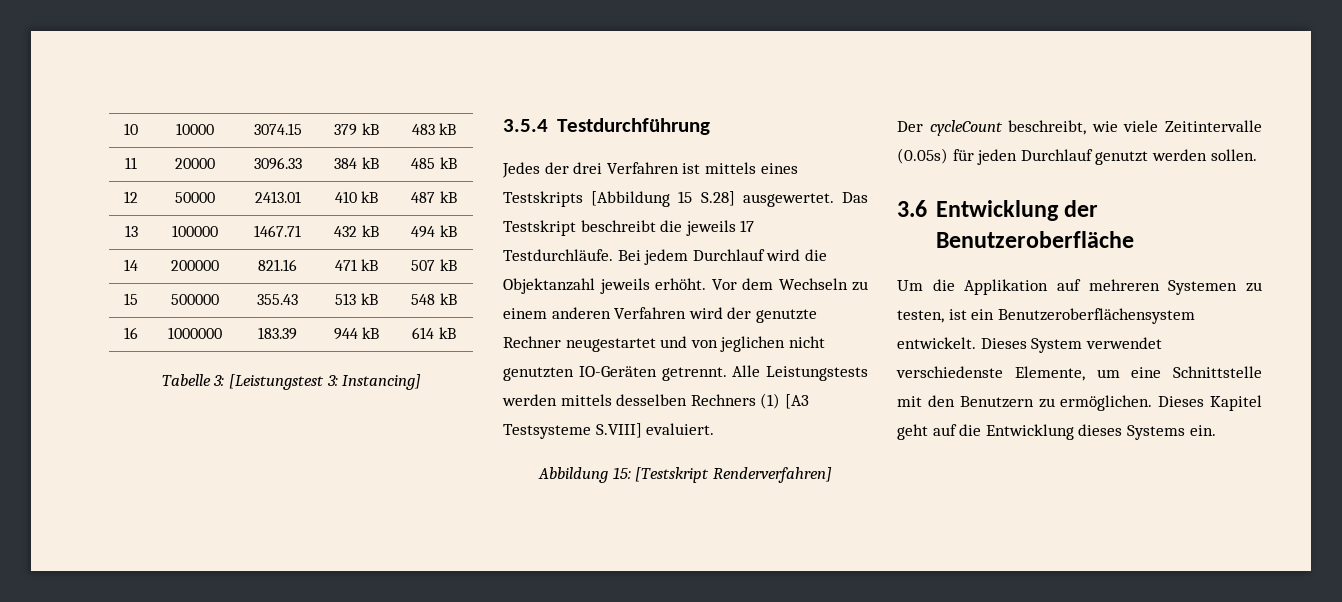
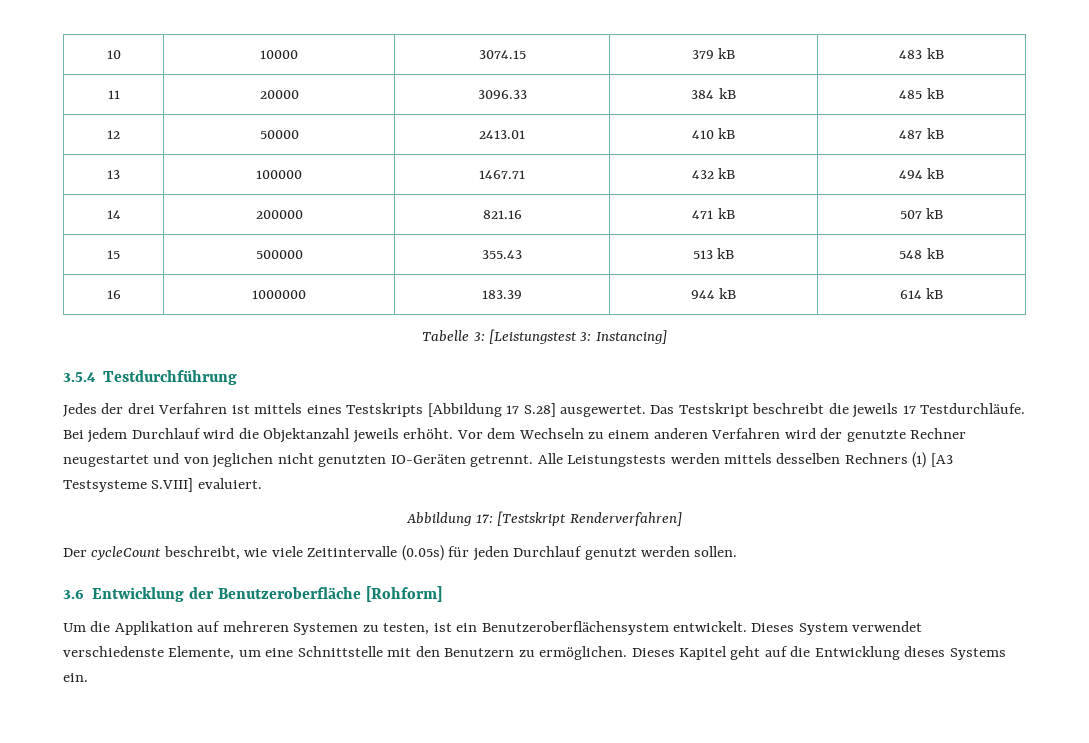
- Jedes der drei Verfahren ist mittels eines Testskripts [Abbildung 15 S.28] ausgewertet.
+ Jedes der drei Verfahren ist mittels eines Testskripts [Abbildung 17 S.28] ausgewertet.
- Abbildung 15: [Testskript Renderverfahren]
+ Abbildung 17: [Testskript Renderverfahren]
- 3.6 Entwicklung der Benutzeroberfläche
+ 3.6 Entwicklung der Benutzeroberfläche [Rohform]

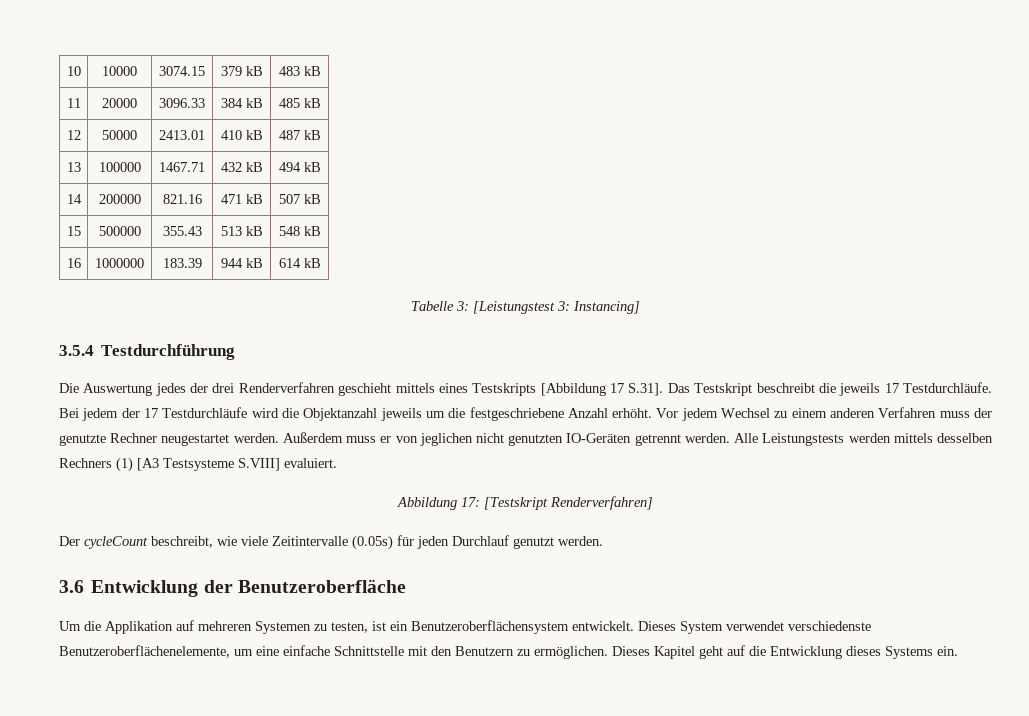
- Jedes der drei Verfahren ist mittels eines Testskripts [Abbildung 17 S.28] ausgewertet. Das Testskript beschreibt die jeweils 17 Testdurchläufe.
+ Die Auswertung jedes der drei Renderverfahren geschieht mittels eines Testskripts [Abbildung 17 S.31]. Das Testskript beschreibt die jeweils 17 Testdurchläufe.
- Bei jedem Durchlauf wird die Objektanzahl jeweils erhöht. Vor dem Wechseln zu einem anderen Verfahren wird der genutzte Rechner neugestartet und von jeglichen nicht genutzten IO-Geräten getrennt.
+ Bei jedem der 17 Testdurchläufe wird die Objektanzahl jeweils um die festgeschriebene Anzahl erhöht. Vor jedem Wechsel zu einem anderen Verfahren muss der genutzte Rechner neugestartet werden. Außerdem muss er von jeglichen nicht genutzten IO-Geräten getrennt werden.
- Der cycleCount beschreibt, wie viele Zeitintervalle (0.05s) für jeden Durchlauf genutzt werden sollen.
+ Der cycleCount beschreibt, wie viele Zeitintervalle (0.05s) für jeden Durchlauf genutzt werden.
- 3.6 Entwicklung der Benutzeroberfläche [Rohform]
+ 3.6 Entwicklung der Benutzeroberfläche
- Dieses System verwendet verschiedenste Elemente, um eine Schnittstelle mit den Benutzern zu ermöglichen.
+ Dieses System verwendet verschiedenste Benutzeroberflächenelemente, um eine einfache Schnittstelle mit den Benutzern zu ermöglichen.

